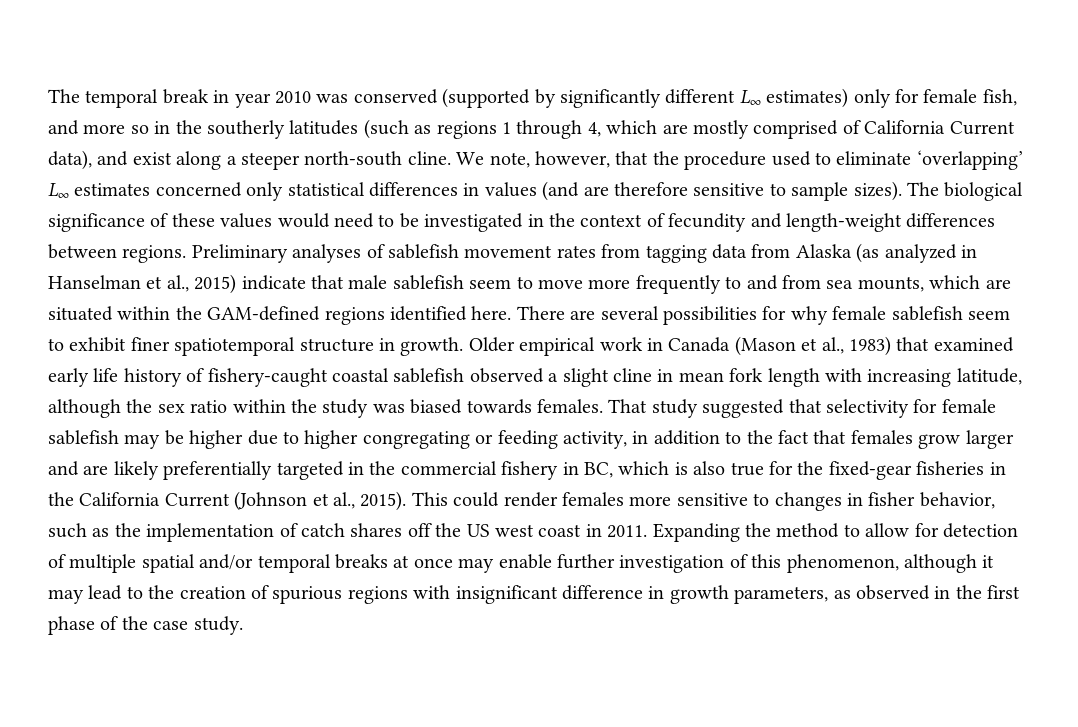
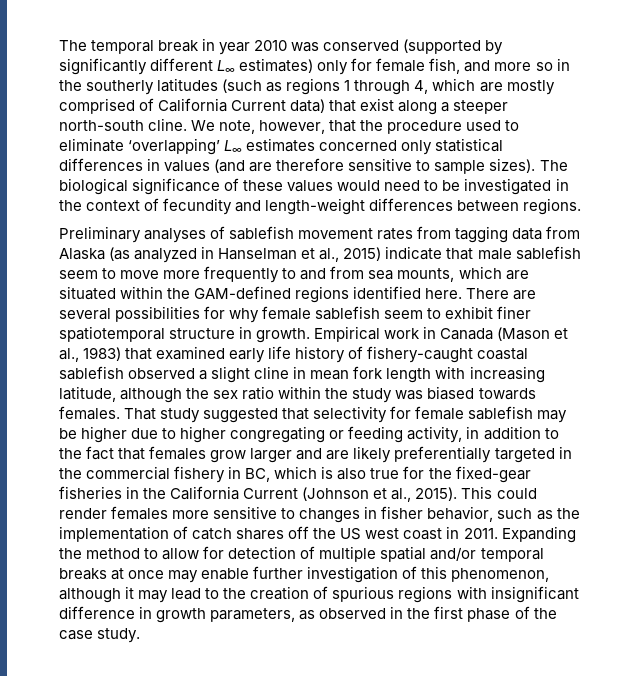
- The temporal break in year 2010 was conserved (supported by significantly different L∞ estimates) only for female fish, and more so in the southerly latitudes (such as regions 1 through 4, which are mostly comprised of California Current data), and exist along a steeper north-south cline.
+ The temporal break in year 2010 was conserved (supported by significantly different L∞ estimates) only for female fish, and more so in the southerly latitudes (such as regions 1 through 4, which are mostly comprised of California Current data) that exist along a steeper north-south cline.
- The biological significance of these values would need to be investigated in the context of fecundity and length-weight differences between regions. Preliminary analyses of sablefish movement rates from tagging data from Alaska (as analyzed in Hanselman et al., 2015) indicate that male sablefish seem to move more frequently to and from sea mounts, which are situated within the GAM-defined regions identified here.
+ The biological significance of these values would need to be investigated in the context of fecundity and length-weight differences between regions.
+ Preliminary analyses of sablefish movement rates from tagging data from Alaska (as analyzed in Hanselman et al., 2015) indicate that male sablefish seem to move more frequently to and from sea mounts, which are situated within the GAM-defined regions identified here.
- Older empirical work in Canada (Mason et al., 1983) that examined early life history of fishery-caught coastal sablefish observed a slight cline in mean fork length with increasing latitude, although the sex ratio within the study was biased towards females.
+ Empirical work in Canada (Mason et al., 1983) that examined early life history of fishery-caught coastal sablefish observed a slight cline in mean fork length with increasing latitude, although the sex ratio within the study was biased towards females.

